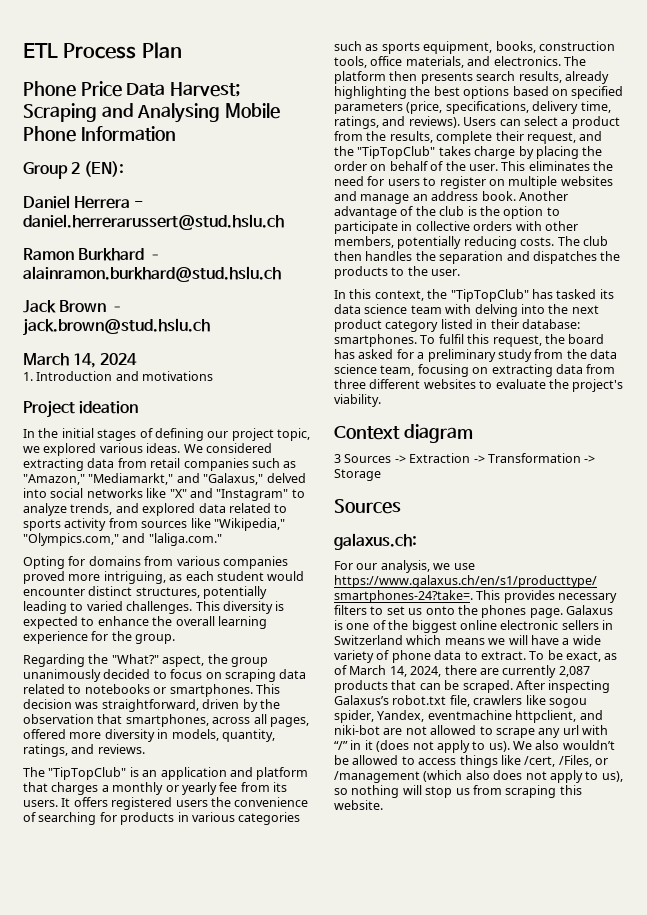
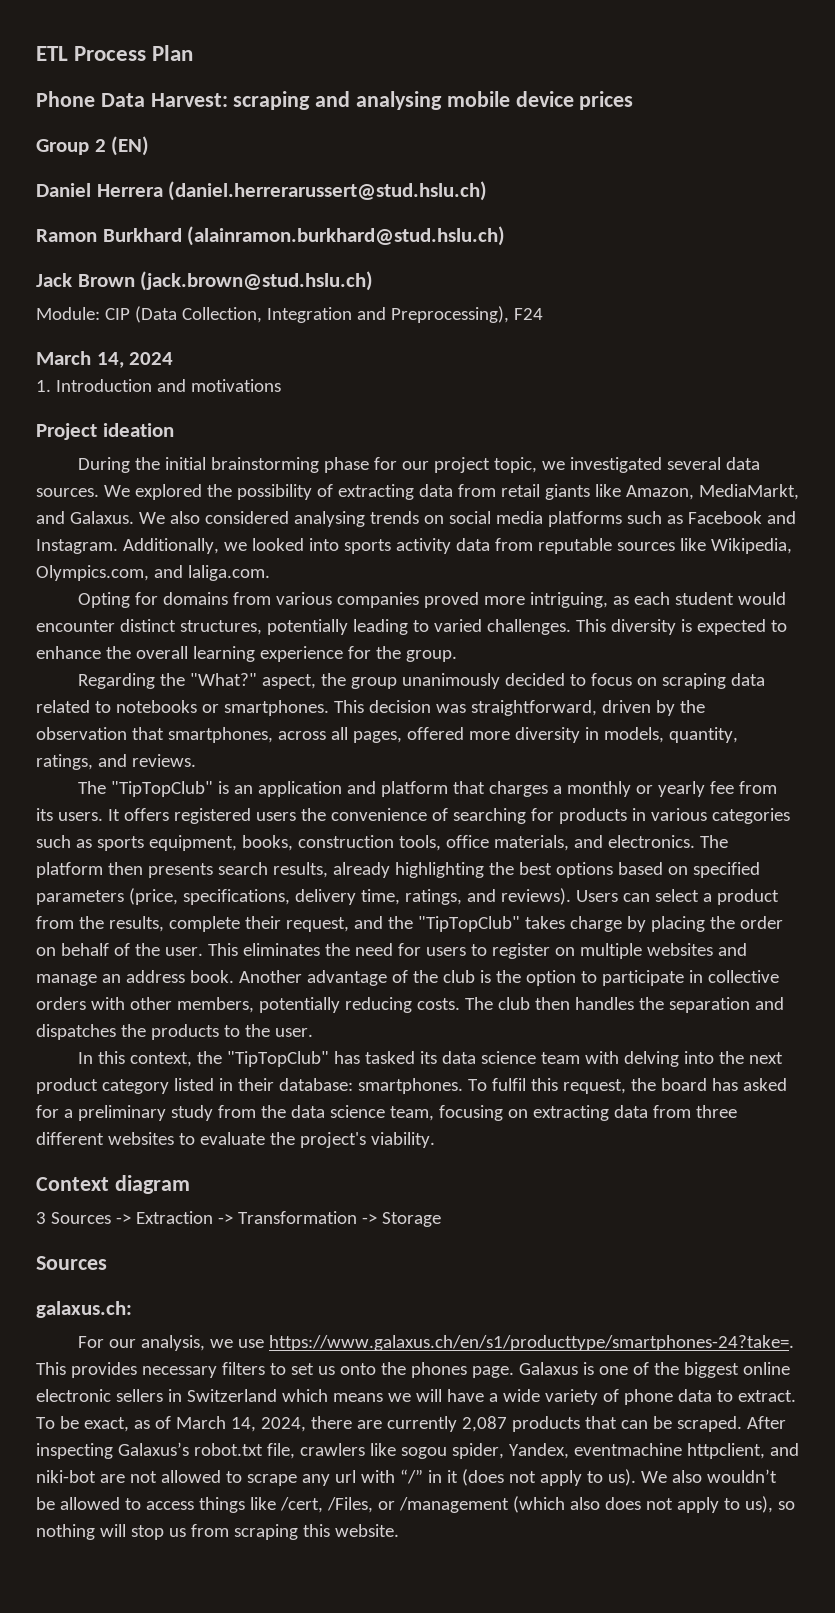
- Phone Price Data Harvest; Scraping and Analysing Mobile Phone Information
+ Phone Data Harvest: scraping and analysing mobile device prices
- Group 2 (EN):
+ Group 2 (EN)
- Daniel Herrera - daniel.herrerarussert@stud.hslu.ch
+ Daniel Herrera (daniel.herrerarussert@stud.hslu.ch)
- Ramon Burkhard – alainramon.burkhard@stud.hslu.ch
+ Ramon Burkhard (alainramon.burkhard@stud.hslu.ch)
- Jack Brown – jack.brown@stud.hslu.ch
+ Jack Brown (jack.brown@stud.hslu.ch)
+ Module: CIP (Data Collection, Integration and Preprocessing), F24
- In the initial stages of defining our project topic, we explored various ideas. We considered extracting data from retail companies such as "Amazon," "Mediamarkt," and "Galaxus," delved into social networks like "X" and "Instagram" to analyze trends, and explored data related to sports activity from sources like "Wikipedia," "Olympics.com," and "laliga.com."
+ During the initial brainstorming phase for our project topic, we investigated several data sources. We explored the possibility of extracting data from retail giants like Amazon, MediaMarkt, and Galaxus. We also considered analysing trends on social media platforms such as Facebook and Instagram. Additionally, we looked into sports activity data from reputable sources like Wikipedia, Olympics.com, and laliga.com.

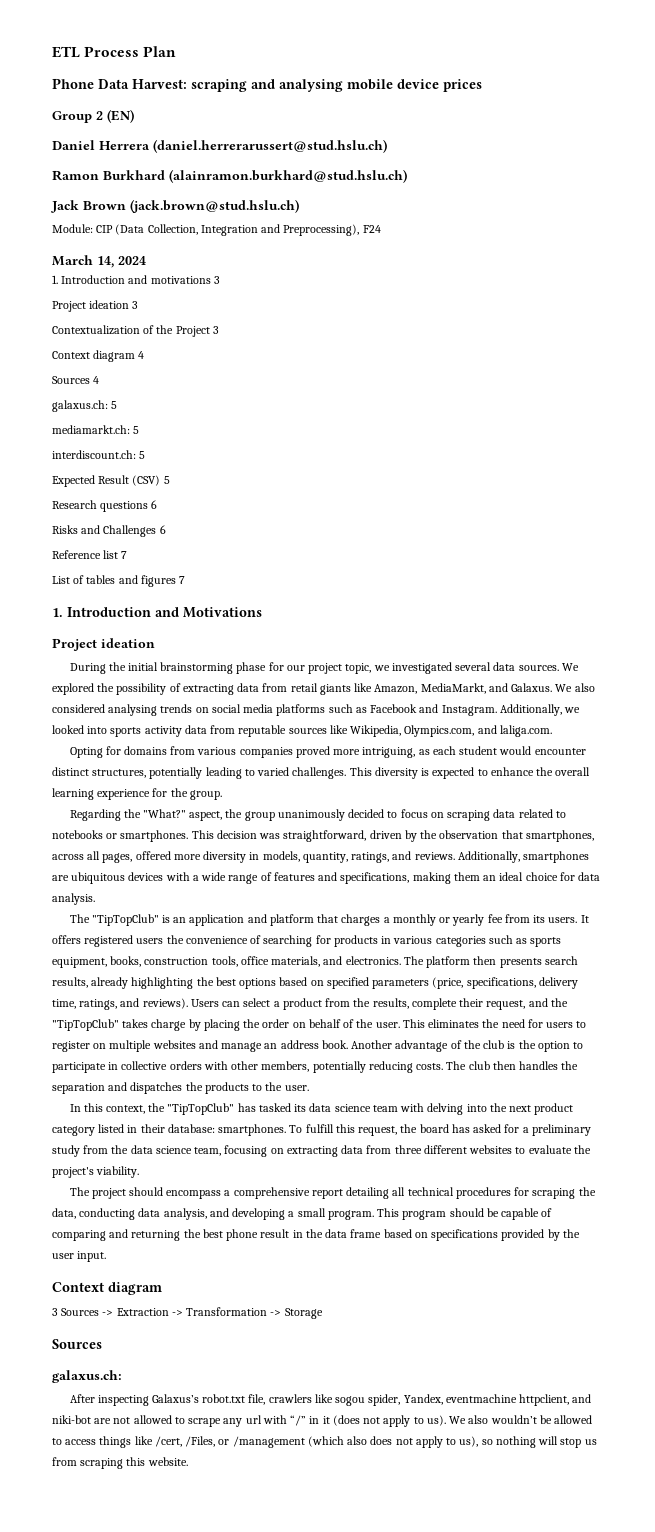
- 1. Introduction and motivations
+ 1. Introduction and motivations 3
+ Project ideation 3
+ Contextualization of the Project 3
+ Context diagram 4
+ Sources 4
+ galaxus.ch: 5
+ mediamarkt.ch: 5
+ interdiscount.ch: 5
+ Expected Result (CSV) 5
+ Research questions 6
+ Risks and Challenges 6
+ Reference list 7
+ List of tables and figures 7
+ 1. Introduction and Motivations
+ Additionally, smartphones are ubiquitous devices with a wide range of features and specifications, making them an ideal choice for data analysis.
- To fulfil this request, the board has asked for a preliminary study from the data science team, focusing on extracting data from three different websites to evaluate the project's viability.
+ To fulfill this request, the board has asked for a preliminary study from the data science team, focusing on extracting data from three different websites to evaluate the project's viability.
+ The project should encompass a comprehensive report detailing all technical procedures for scraping the data, conducting data analysis, and developing a small program. This program should be capable of comparing and returning the best phone result in the data frame based on specifications provided by the user input.
- For our analysis, we use https://www.galaxus.ch/en/s1/producttype/smartphones-24?take=. This provides necessary filters to set us onto the phones page. Galaxus is one of the biggest online electronic sellers in Switzerland which means we will have a wide variety of phone data to extract. To be exact, as of March 14, 2024, there are currently 2,087 products that can be scraped.

